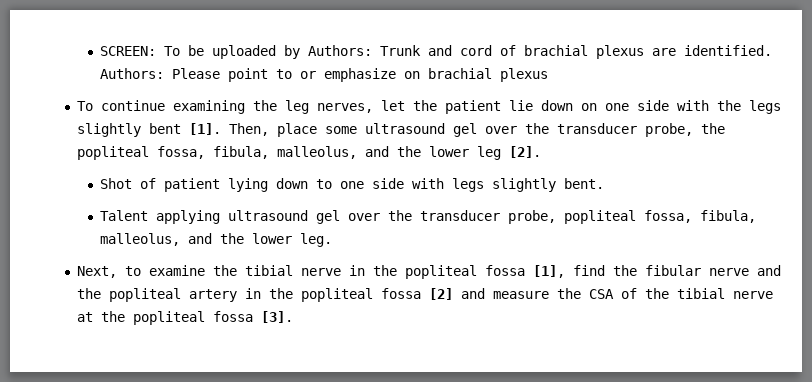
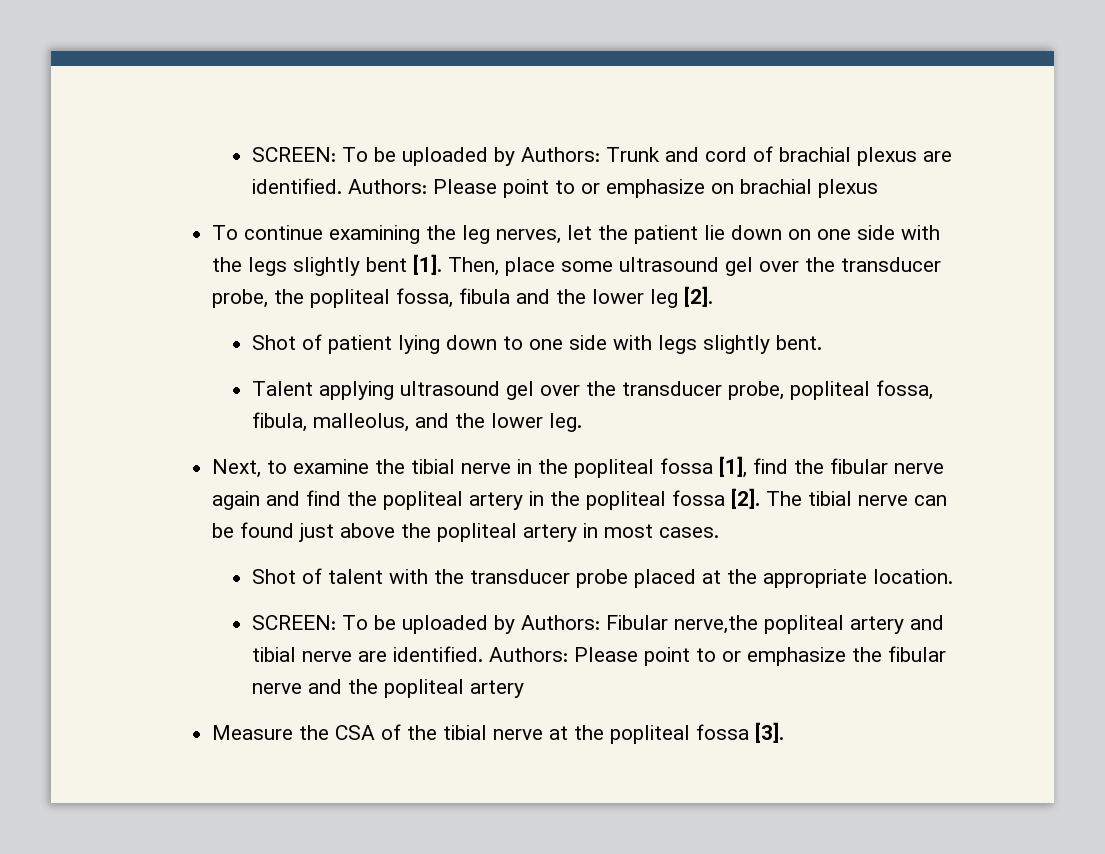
- Then, place some ultrasound gel over the transducer probe, the popliteal fossa, fibula, malleolus, and the lower leg [2].
+ Then, place some ultrasound gel over the transducer probe, the popliteal fossa, fibula and the lower leg [2].
- Next, to examine the tibial nerve in the popliteal fossa [1], find the fibular nerve and the popliteal artery in the popliteal fossa [2] and measure the CSA of the tibial nerve at the popliteal fossa [3].
+ Next, to examine the tibial nerve in the popliteal fossa [1], find the fibular nerve again and find the popliteal artery in the popliteal fossa [2]. The tibial nerve can be found just above the popliteal artery in most cases.
+ Shot of talent with the transducer probe placed at the appropriate location.
+ SCREEN: To be uploaded by Authors: Fibular nerve,the popliteal artery and tibial nerve are identified. Authors: Please point to or emphasize the fibular nerve and the popliteal artery
+ Measure the CSA of the tibial nerve at the popliteal fossa [3].

